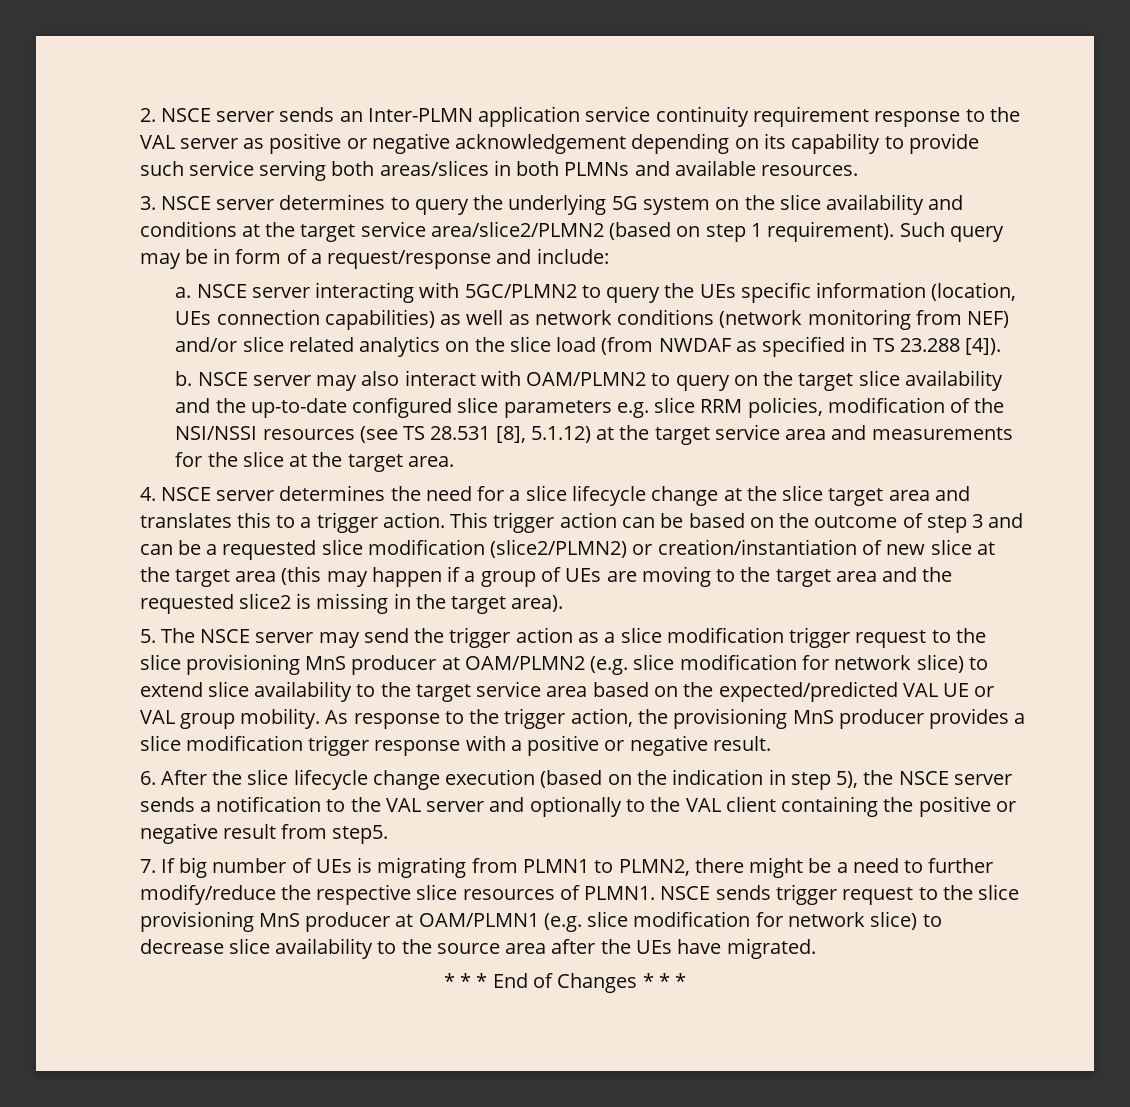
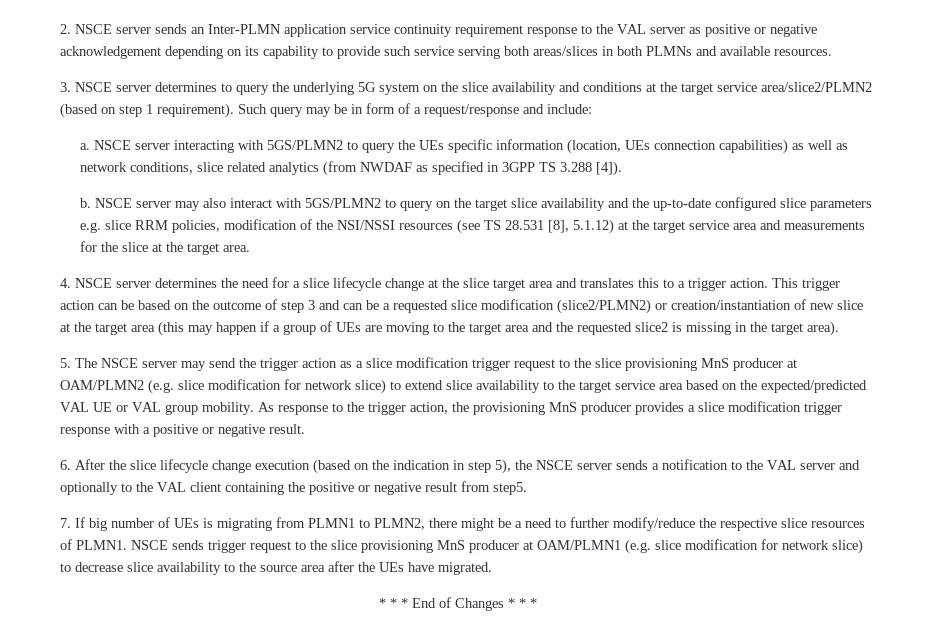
- NSCE server interacting with 5GC/PLMN2 to query the UEs specific information (location, UEs connection capabilities) as well as network conditions (network monitoring from NEF) and/or slice related analytics on the slice load (from NWDAF as specified in TS 23.288 [4]).
+ NSCE server interacting with 5GS/PLMN2 to query the UEs specific information (location, UEs connection capabilities) as well as network conditions, slice related analytics (from NWDAF as specified in 3GPP TS 3.288 [4]).
- NSCE server may also interact with OAM/PLMN2 to query on the target slice availability and the up-to-date configured slice parameters e.g. slice RRM policies, modification of the NSI/NSSI resources (see TS 28.531 [8], 5.1.12) at the target service area and measurements for the slice at the target area.
+ NSCE server may also interact with 5GS/PLMN2 to query on the target slice availability and the up-to-date configured slice parameters e.g. slice RRM policies, modification of the NSI/NSSI resources (see TS 28.531 [8], 5.1.12) at the target service area and measurements for the slice at the target area.

